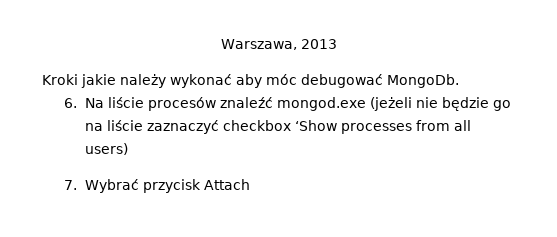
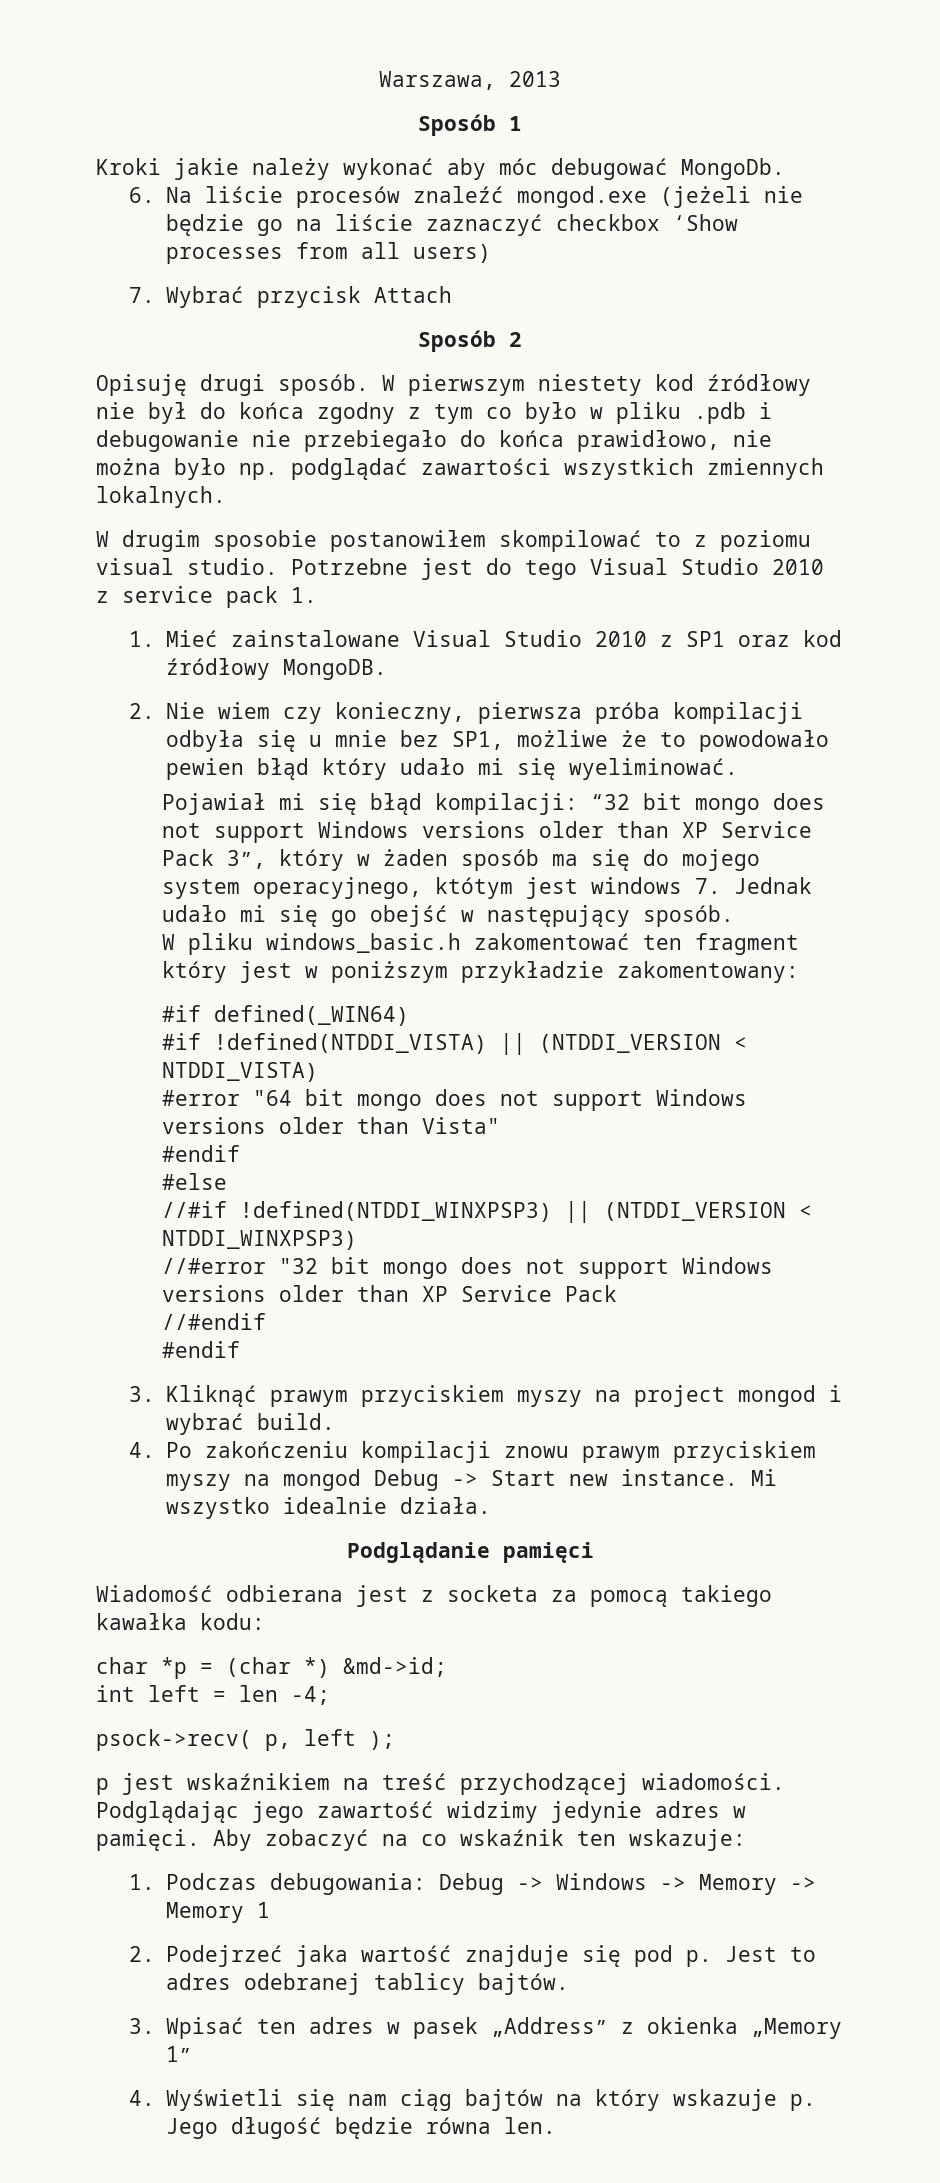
+ Sposób 1
+ Sposób 2
+ Opisuję drugi sposób. W pierwszym niestety kod źródłowy nie był do końca zgodny z tym co było w pliku .pdb i debugowanie nie przebiegało do końca prawidłowo, nie można było np. podglądać zawartości wszystkich zmiennych lokalnych.
+ W drugim sposobie postanowiłem skompilować to z poziomu visual studio. Potrzebne jest do tego Visual Studio 2010 z service pack 1.
+ 1. Mieć zainstalowane Visual Studio 2010 z SP1 oraz kod źródłowy MongoDB.
+ 2. Nie wiem czy konieczny, pierwsza próba kompilacji odbyła się u mnie bez SP1, możliwe że to powodowało pewien błąd który udało mi się wyeliminować.
+ Pojawiał mi się błąd kompilacji: “32 bit mongo does not support Windows versions older than XP Service Pack 3”, który w żaden sposób ma się do mojego system operacyjnego, któtym jest windows 7. Jednak udało mi się go obejść w następujący sposób.
+ W pliku windows_basic.h zakomentować ten fragment który jest w poniższym przykładzie zakomentowany:
+ #if defined(_WIN64)
+ #if !defined(NTDDI_VISTA) || (NTDDI_VERSION < NTDDI_VISTA)
+ #error "64 bit mongo does not support Windows versions older than Vista"
+ #endif
+ #else
+ //#if !defined(NTDDI_WINXPSP3) || (NTDDI_VERSION < NTDDI_WINXPSP3)
+ //#error "32 bit mongo does not support Windows versions older than XP Service Pack
+ //#endif
+ #endif
+ 3. Kliknąć prawym przyciskiem myszy na project mongod i wybrać build.
+ 4. Po zakończeniu kompilacji znowu prawym przyciskiem myszy na mongod Debug -> Start new instance. Mi wszystko idealnie działa.
+ Podglądanie pamięci
+ Wiadomość odbierana jest z socketa za pomocą takiego kawałka kodu:
+ char *p = (char *) &md->id;
+ int left = len -4;
+ psock->recv( p, left );
+ p jest wskaźnikiem na treść przychodzącej wiadomości. Podglądając jego zawartość widzimy jedynie adres w pamięci. Aby zobaczyć na co wskaźnik ten wskazuje:
+ 1. Podczas debugowania: Debug -> Windows -> Memory -> Memory 1
+ 2. Podejrzeć jaka wartość znajduje się pod p. Jest to adres odebranej tablicy bajtów.
+ 3. Wpisać ten adres w pasek „Address” z okienka „Memory 1”
+ 4. Wyświetli się nam ciąg bajtów na który wskazuje p. Jego długość będzie równa len.

